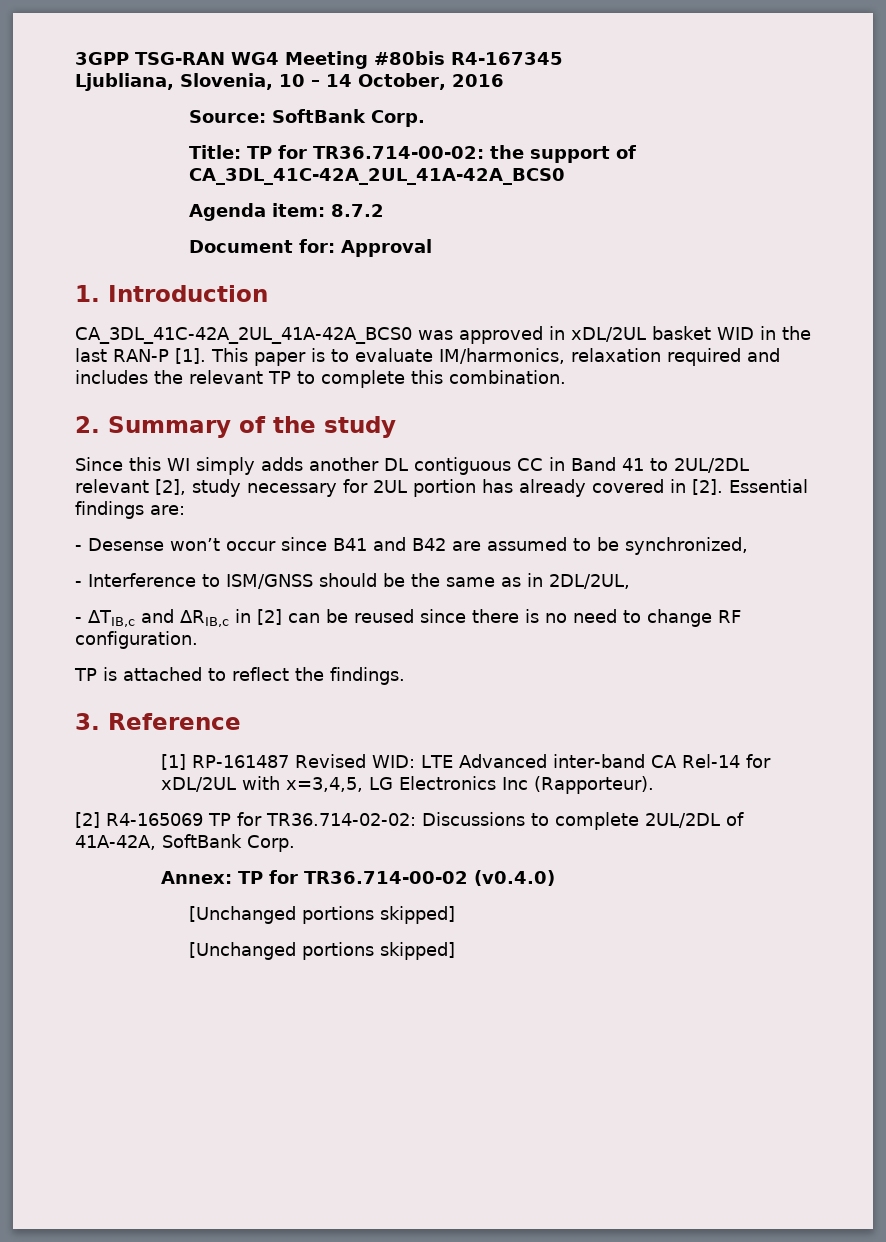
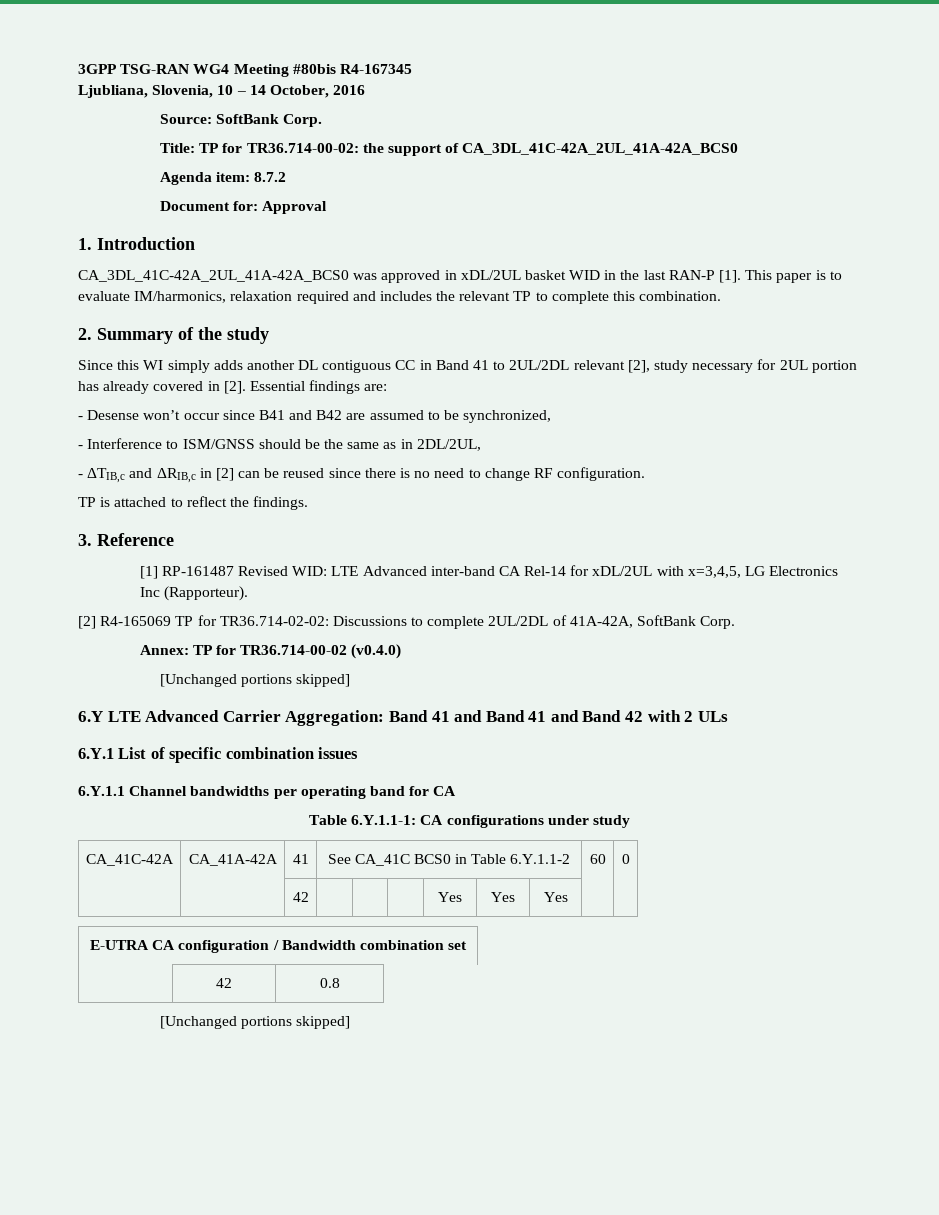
+ 6.Y LTE Advanced Carrier Aggregation: Band 41 and Band 41 and Band 42 with 2 ULs
+ 6.Y.1 List of specific combination issues
+ 6.Y.1.1 Channel bandwidths per operating band for CA
+ Table 6.Y.1.1-1: CA configurations under study
+ CA_41C-42A | CA_41A-42A | 41 | See CA_41C BCS0 in Table 6.Y.1.1-2 | 60 | 0
+ | | 42 | | | | Yes | Yes | Yes | |
+ E-UTRA CA configuration / Bandwidth combination set
+ | 42 | 0.8

